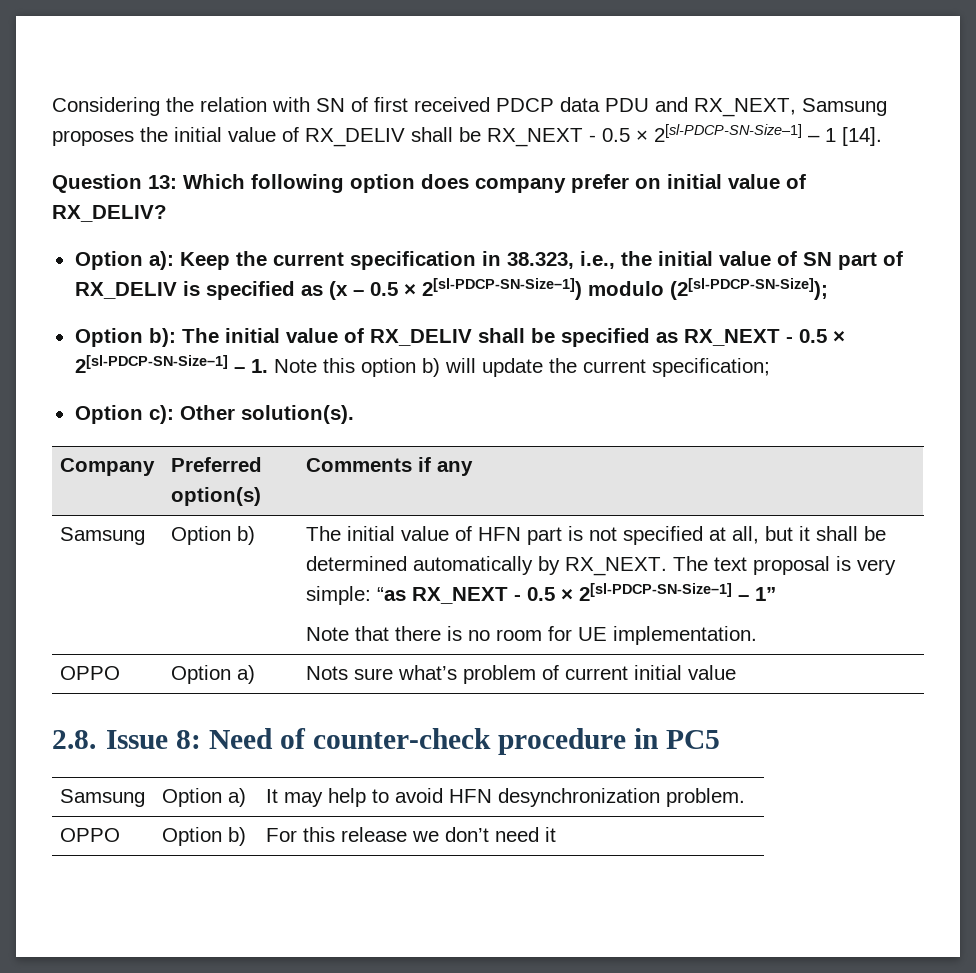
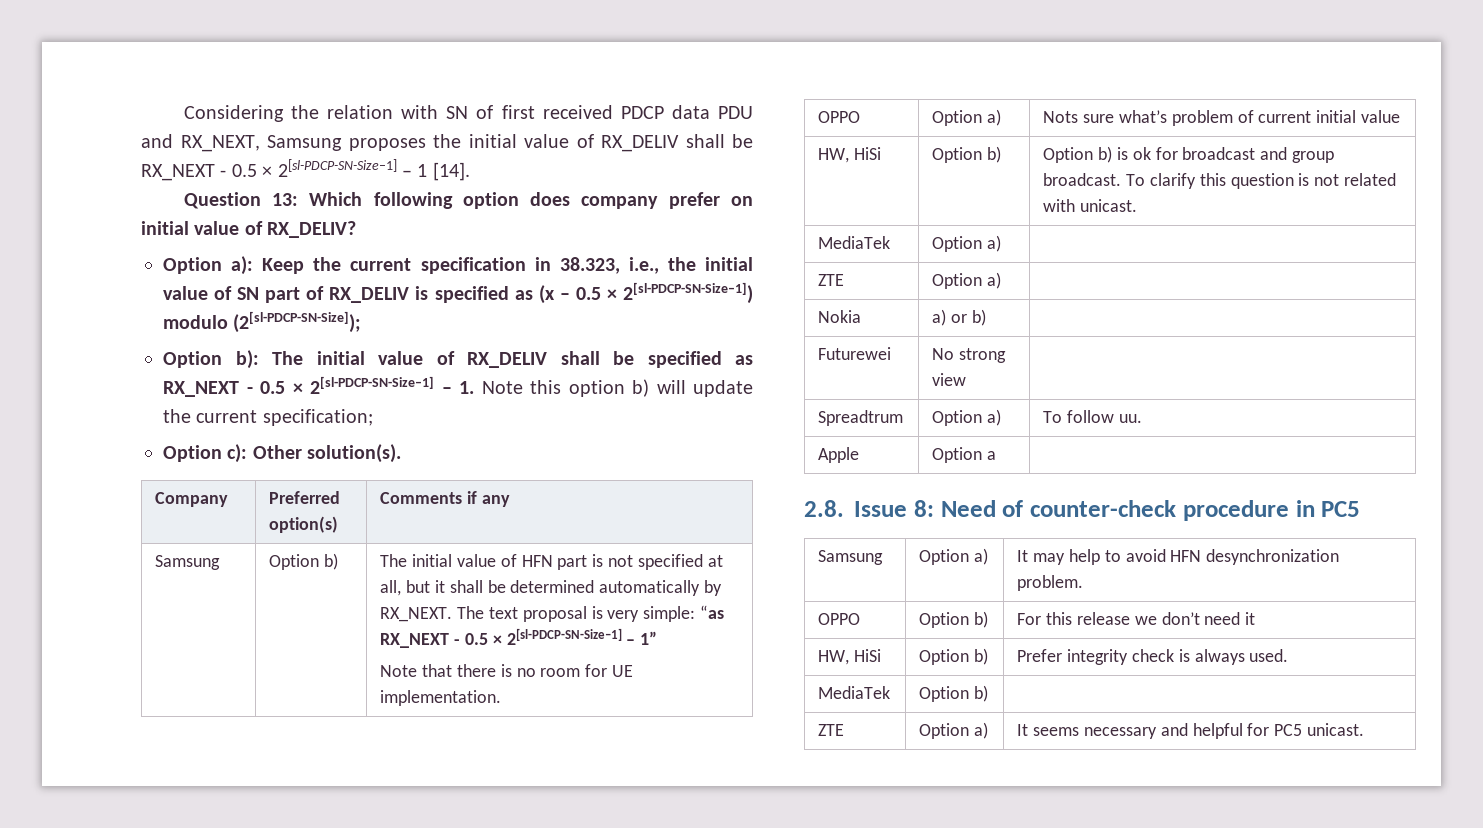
+ HW, HiSi | Option b) | Option b) is ok for broadcast and group broadcast. To clarify this question is not related with unicast.
+ MediaTek | Option a) |
+ ZTE | Option a) |
+ Nokia | a) or b) |
+ Futurewei | No strong view |
+ Spreadtrum | Option a) | To follow uu.
+ Apple | Option a |
+ HW, HiSi | Option b) | Prefer integrity check is always used.
+ MediaTek | Option b) |
+ ZTE | Option a) | It seems necessary and helpful for PC5 unicast.

